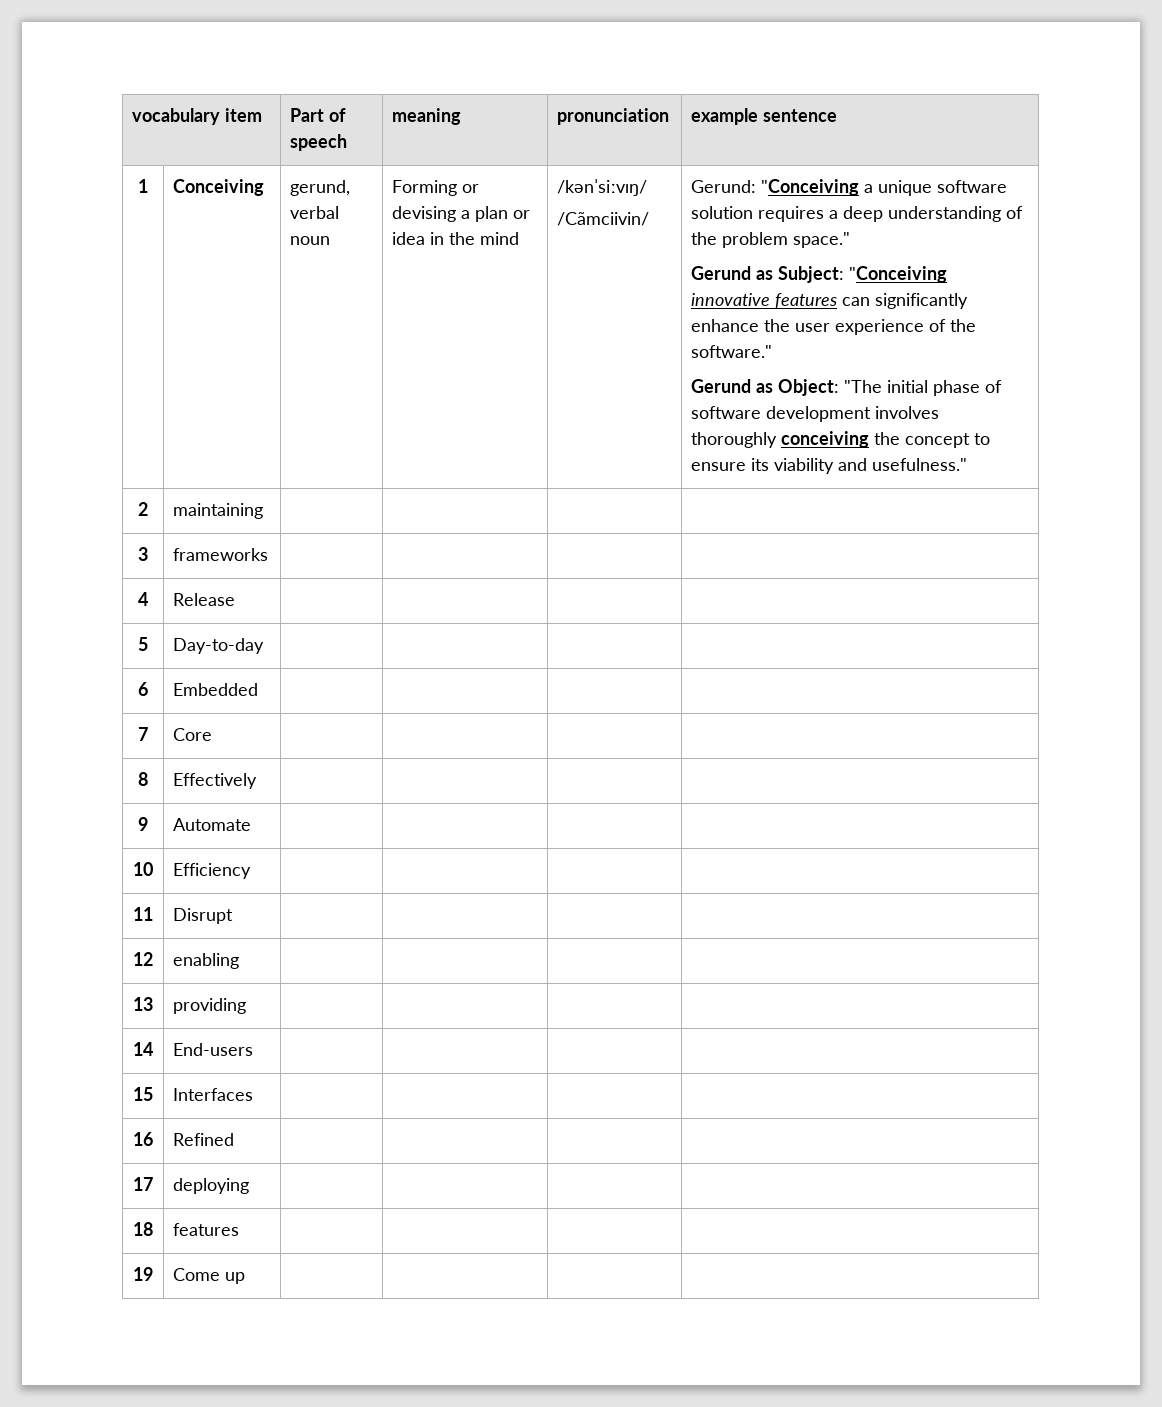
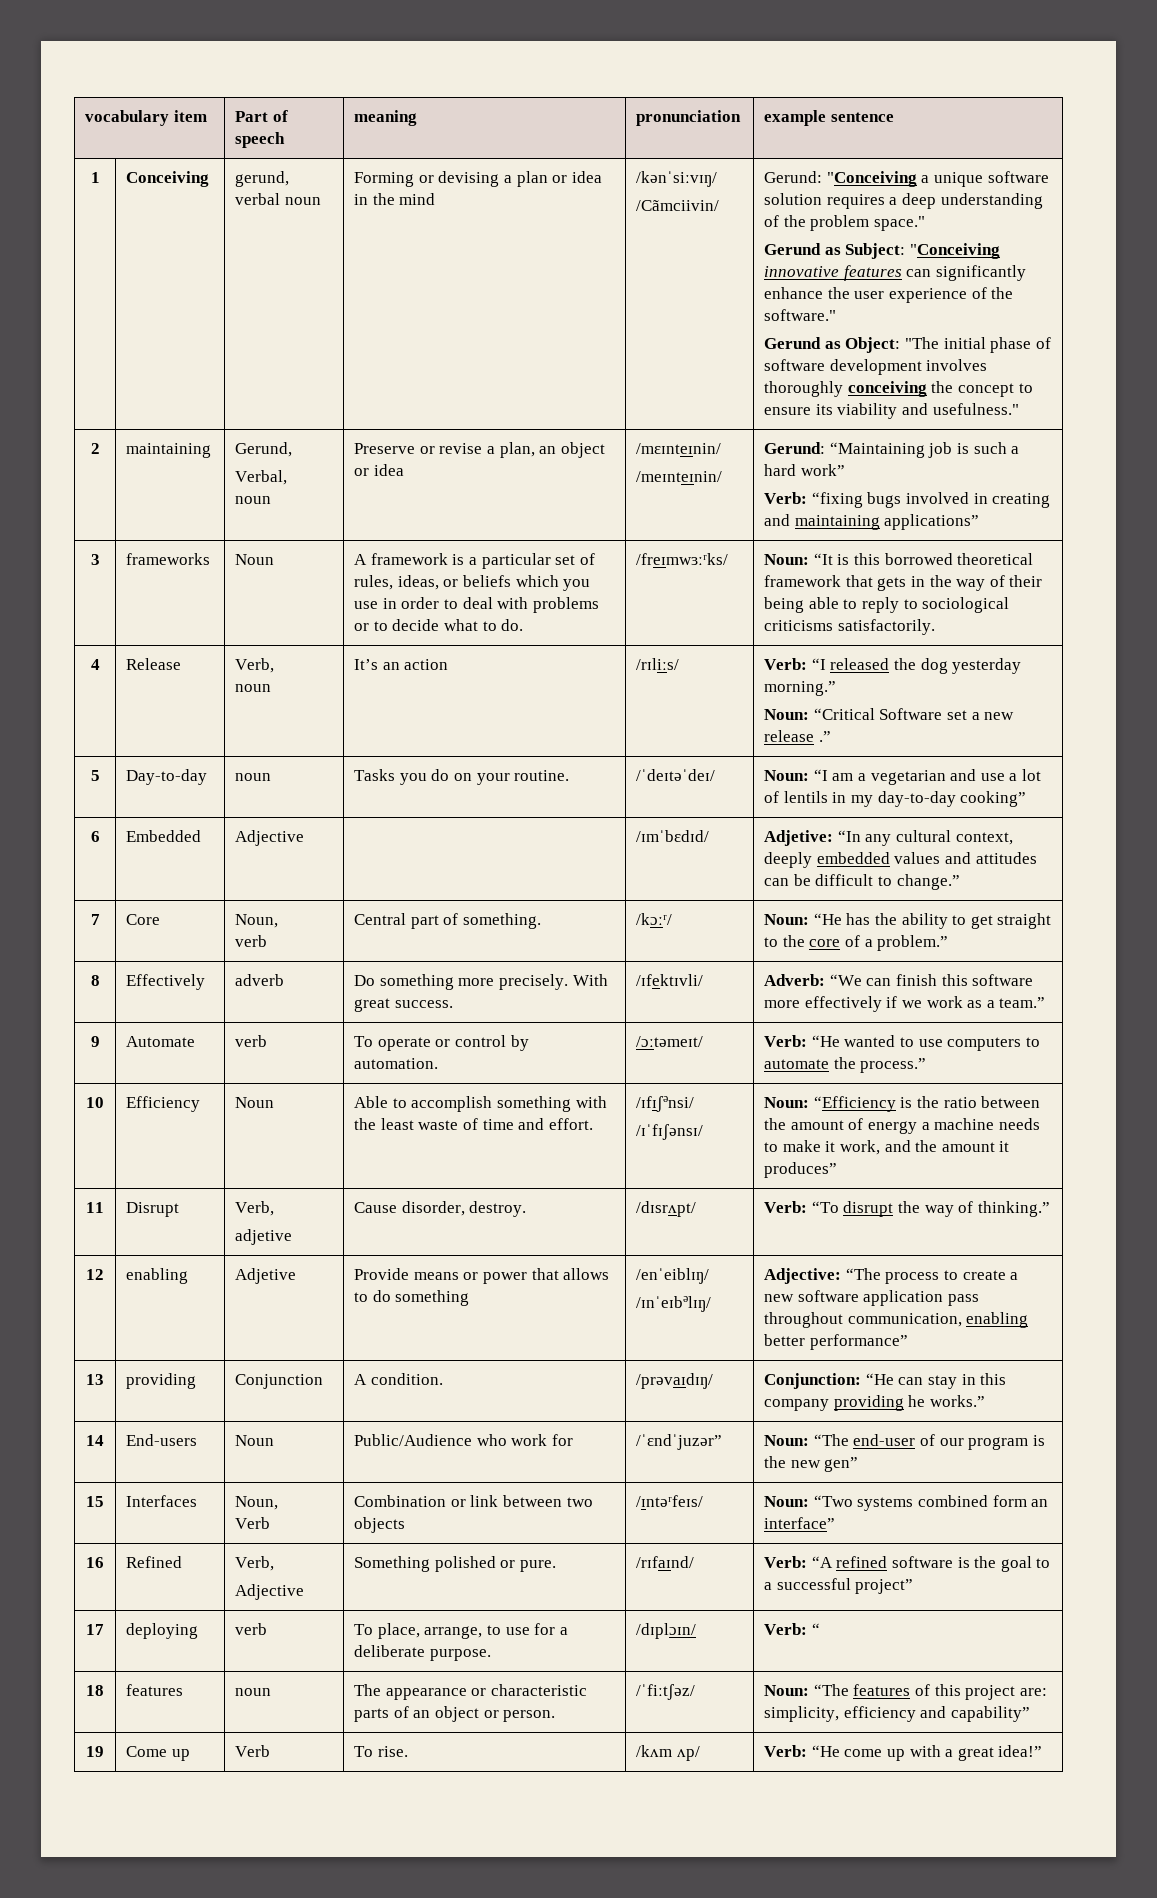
- 2 | maintaining | | | |
- 3 | frameworks | | | |
- 4 | Release | | | |
- 5 | Day-to-day | | | |
- 6 | Embedded | | | |
- 7 | Core | | | |
- 8 | Effectively | | | |
- 9 | Automate | | | |
- 10 | Efficiency | | | |
- 11 | Disrupt | | | |
- 12 | enabling | | | |
- 13 | providing | | | |
- 14 | End-users | | | |
- 15 | Interfaces | | | |
- 16 | Refined | | | |
- 17 | deploying | | | |
- 18 | features | | | |
- 19 | Come up | | | |
+ 2 | maintaining | Gerund,
+ Verbal,
+ noun | Preserve or revise a plan, an object or idea | /mɛɪnteɪnin/
+ /meɪnteɪnin/ | Gerund: “Maintaining job is such a hard work”
+ Verb: “fixing bugs involved in creating and maintaining applications”
+ 3 | frameworks | Noun | A framework is a particular set of rules, ideas, or beliefs which you use in order to deal with problems or to decide what to do. | /freɪmwɜːʳks/ | Noun: “It is this borrowed theoretical framework that gets in the way of their being able to reply to sociological criticisms satisfactorily.
+ 4 | Release | Verb,
+ noun | It’s an action | /rɪliːs/ | Verb: “I released the dog yesterday morning.”
+ Noun: “Critical Software set a new release .”
+ 5 | Day-to-day | noun | Tasks you do on your routine. | /ˈdeɪtəˈdeɪ/ | Noun: “I am a vegetarian and use a lot of lentils in my day-to-day cooking”
+ 6 | Embedded | Adjective | | /ɪmˈbɛdɪd/ | Adjetive: “In any cultural context, deeply embedded values and attitudes can be difficult to change.”
+ 7 | Core | Noun,
+ verb | Central part of something. | /kɔːʳ/ | Noun: “He has the ability to get straight to the core of a problem.”
+ 8 | Effectively | adverb | Do something more precisely. With great success. | /ɪfektɪvli/ | Adverb: “We can finish this software more effectively if we work as a team.”
+ 9 | Automate | verb | To operate or control by automation. | /ɔːtəmeɪt/ | Verb: “He wanted to use computers to automate the process.”
+ 10 | Efficiency | Noun | Able to accomplish something with the least waste of time and effort. | /ɪfɪʃənsi/
+ /ɪˈfɪʃənsɪ/ | Noun: “Efficiency is the ratio between the amount of energy a machine needs to make it work, and the amount it produces”
+ 11 | Disrupt | Verb,
+ adjetive | Cause disorder, destroy. | /dɪsrʌpt/ | Verb: “To disrupt the way of thinking.”
+ 12 | enabling | Adjetive | Provide means or power that allows to do something | /enˈeiblɪŋ/
+ /ɪnˈeɪbəlɪŋ/ | Adjective: “The process to create a new software application pass throughout communication, enabling better performance”
+ 13 | providing | Conjunction | A condition. | /prəvaɪdɪŋ/ | Conjunction: “He can stay in this company providing he works.”
+ 14 | End-users | Noun | Public/Audience who work for | /ˈɛndˈjuzər” | Noun: “The end-user of our program is the new gen”
+ 15 | Interfaces | Noun,
+ Verb | Combination or link between two objects | /ɪntəʳfeɪs/ | Noun: “Two systems combined form an interface”
+ 16 | Refined | Verb,
+ Adjective | Something polished or pure. | /rɪfaɪnd/ | Verb: “A refined software is the goal to a successful project”
+ 17 | deploying | verb | To place, arrange, to use for a deliberate purpose. | /dɪplɔɪn/ | Verb: “
+ 18 | features | noun | The appearance or characteristic parts of an object or person. | /ˈfiːtʃəz/ | Noun: “The features of this project are: simplicity, efficiency and capability”
+ 19 | Come up | Verb | To rise. | /kʌm ʌp/ | Verb: “He come up with a great idea!”

